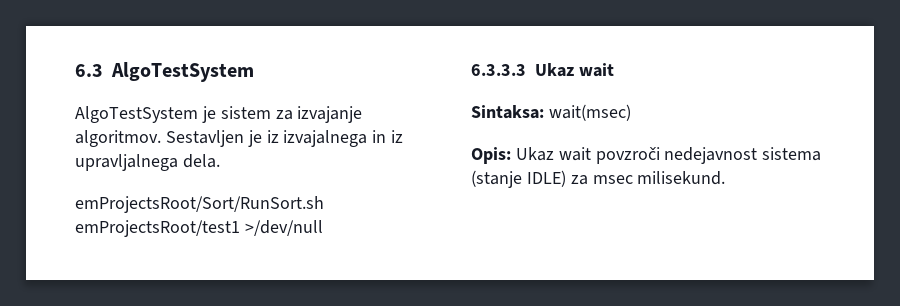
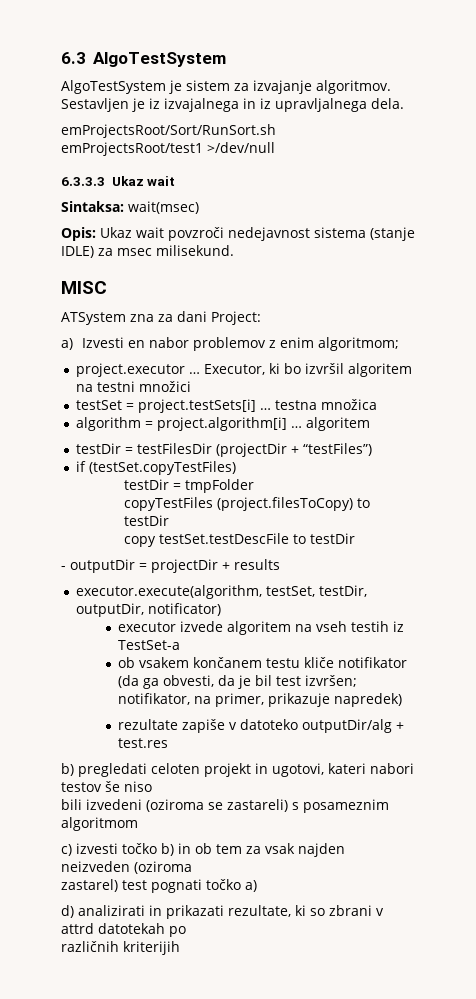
+ MISC
+ ATSystem zna za dani Project:
+ a) Izvesti en nabor problemov z enim algoritmom;
+ project.executor … Executor, ki bo izvršil algoritem na testni množici
+ testSet = project.testSets[i] … testna množica
+ algorithm = project.algorithm[i] … algoritem
+ testDir = testFilesDir (projectDir + “testFiles”)
+ if (testSet.copyTestFiles)
+ testDir = tmpFolder
+ copyTestFiles (project.filesToCopy) to testDir
+ copy testSet.testDescFile to testDir
+ - outputDir = projectDir + results
+ executor.execute(algorithm, testSet, testDir, outputDir, notificator)
+ executor izvede algoritem na vseh testih iz TestSet-a
+ ob vsakem končanem testu kliče notifikator (da ga obvesti, da je bil test izvršen; notifikator, na primer, prikazuje napredek)
+ rezultate zapiše v datoteko outputDir/alg + test.res
+ b) pregledati celoten projekt in ugotovi, kateri nabori testov še niso
+ bili izvedeni (oziroma se zastareli) s posameznim algoritmom
+ c) izvesti točko b) in ob tem za vsak najden neizveden (oziroma
+ zastarel) test pognati točko a)
+ d) analizirati in prikazati rezultate, ki so zbrani v attrd datotekah po
+ različnih kriterijih

